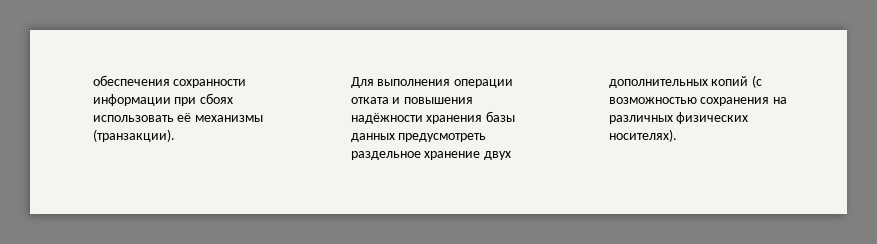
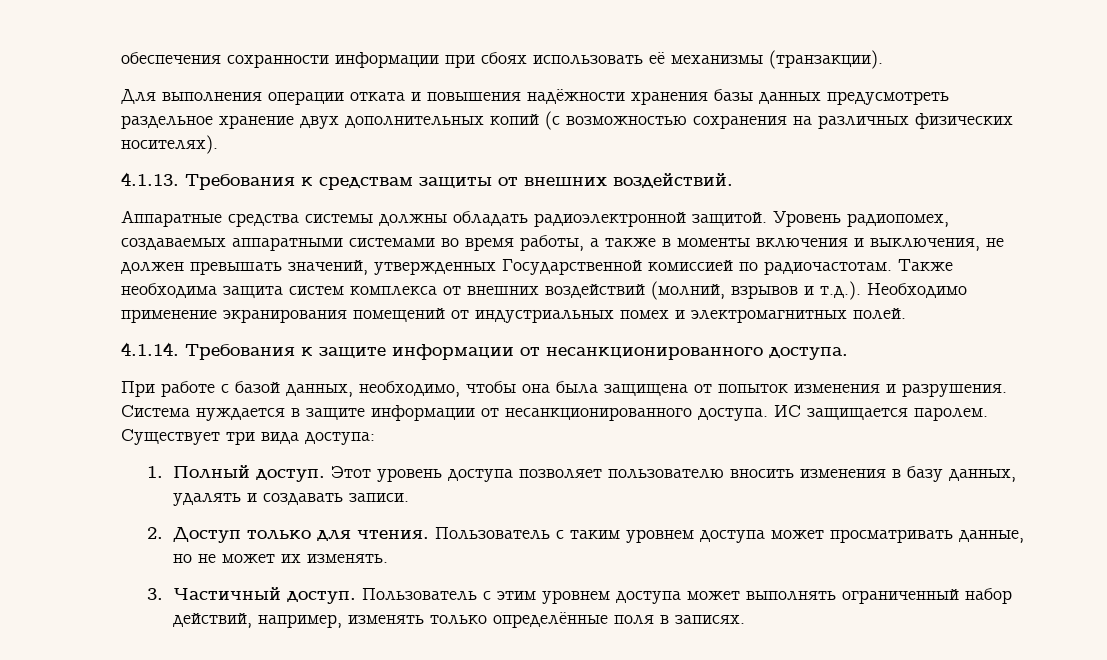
+ 4.1.13. Требования к средствам защиты от внешних воздействий.
+ Аппаратные средства системы должны обладать радиоэлектронной защитой. Уровень радиопомех, создаваемых аппаратными системами во время работы, а также в моменты включения и выключения, не должен превышать значений, утвержденных Государственной комиссией по радиочастотам. Также необходима защита систем комплекса от внешних воздействий (молний, взрывов и т.д.). Необходимо применение экранирования помещений от индустриальных помех и электромагнитных полей.
+ 4.1.14. Требования к защите информации от несанкционированного доступа.
+ При работе с базой данных, необходимо, чтобы она была защищена от попыток изменения и разрушения. Система нуждается в защите информации от несанкционированного доступа. ИС защищается паролем. Существует три вида доступа:
+ 1. Полный доступ. Этот уровень доступа позволяет пользователю вносить изменения в базу данных, удалять и создавать записи.
+ 2. Доступ только для чтения. Пользователь с таким уровнем доступа может просматривать данные, но не может их изменять.
+ 3. Частичный доступ. Пользователь с этим уровнем доступа может выполнять ограниченный набор действий, например, изменять только определённые поля в записях.

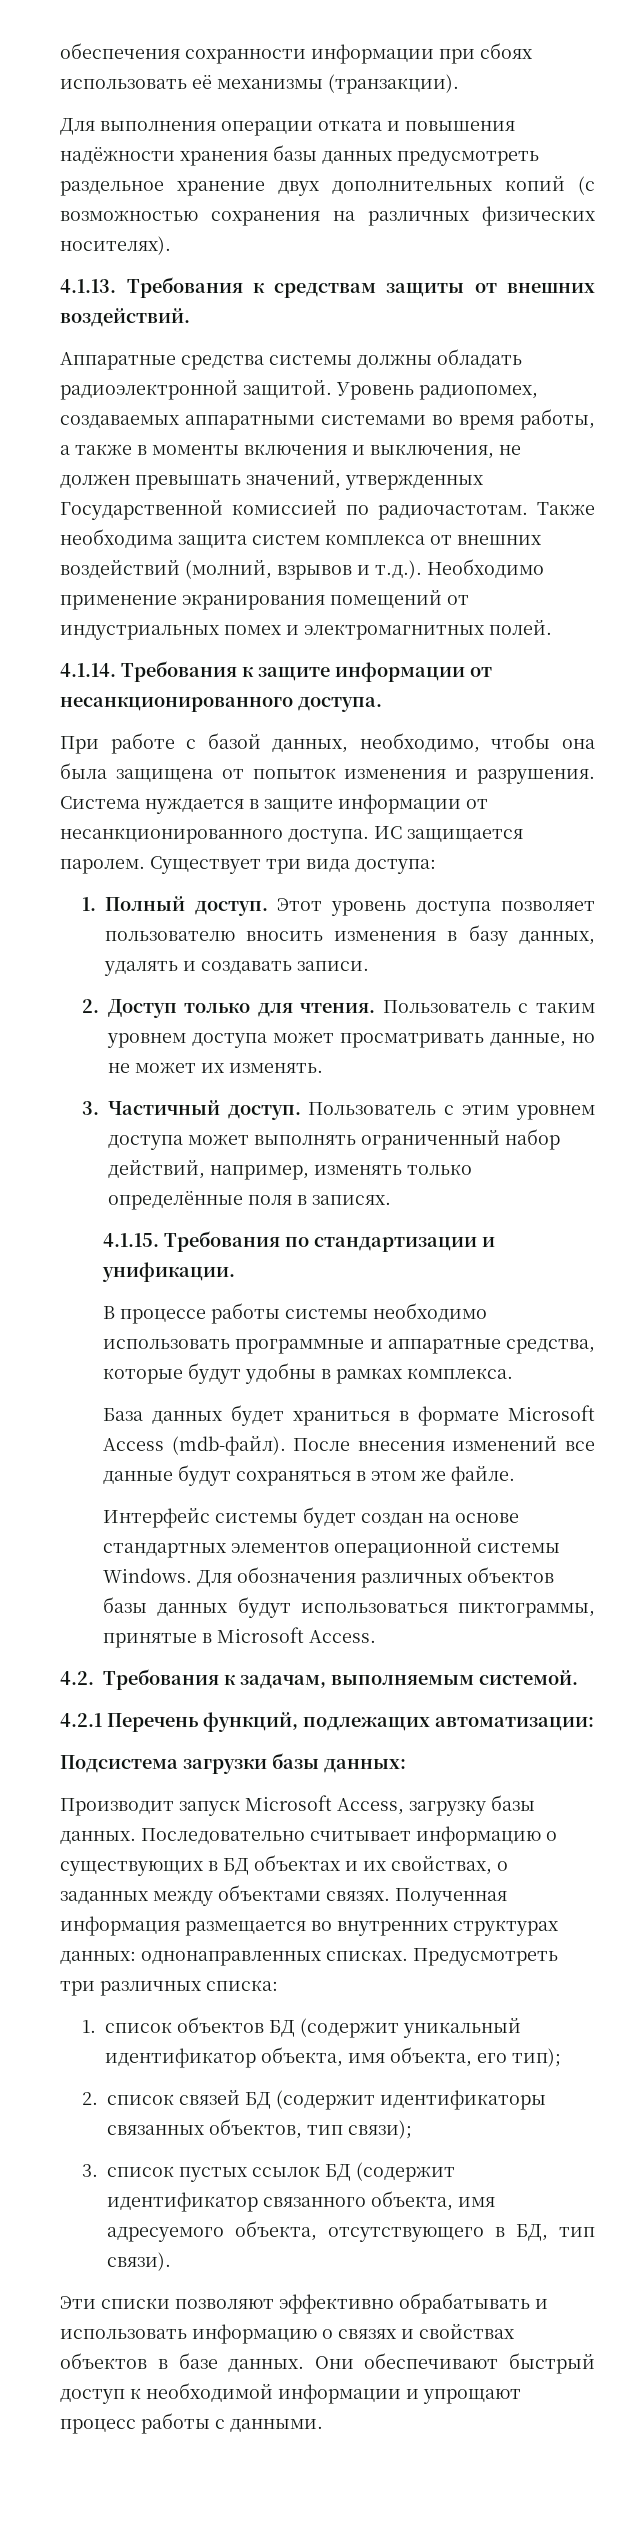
+ 4.1.15. Требования по стандартизации и унификации.
+ В процессе работы системы необходимо использовать программные и аппаратные средства, которые будут удобны в рамках комплекса.
+ База данных будет храниться в формате Microsoft Access (mdb-файл). После внесения изменений все данные будут сохраняться в этом же файле.
+ Интерфейс системы будет создан на основе стандартных элементов операционной системы Windows. Для обозначения различных объектов базы данных будут использоваться пиктограммы, принятые в Microsoft Access.
+ 4.2. Требования к задачам, выполняемым системой.
+ 4.2.1 Перечень функций, подлежащих автоматизации:
+ Подсистема загрузки базы данных:
+ Производит запуск Microsoft Access, загрузку базы данных. Последовательно считывает информацию о существующих в БД объектах и их свойствах, о заданных между объектами связях. Полученная информация размещается во внутренних структурах данных: однонаправленных списках. Предусмотреть три различных списка:
+ 1. список объектов БД (содержит уникальный идентификатор объекта, имя объекта, его тип);
+ 2. список связей БД (содержит идентификаторы связанных объектов, тип связи);
+ 3. список пустых ссылок БД (содержит идентификатор связанного объекта, имя адресуемого объекта, отсутствующего в БД, тип связи).
+ Эти списки позволяют эффективно обрабатывать и использовать информацию о связях и свойствах объектов в базе данных. Они обеспечивают быстрый доступ к необходимой информации и упрощают процесс работы с данными.

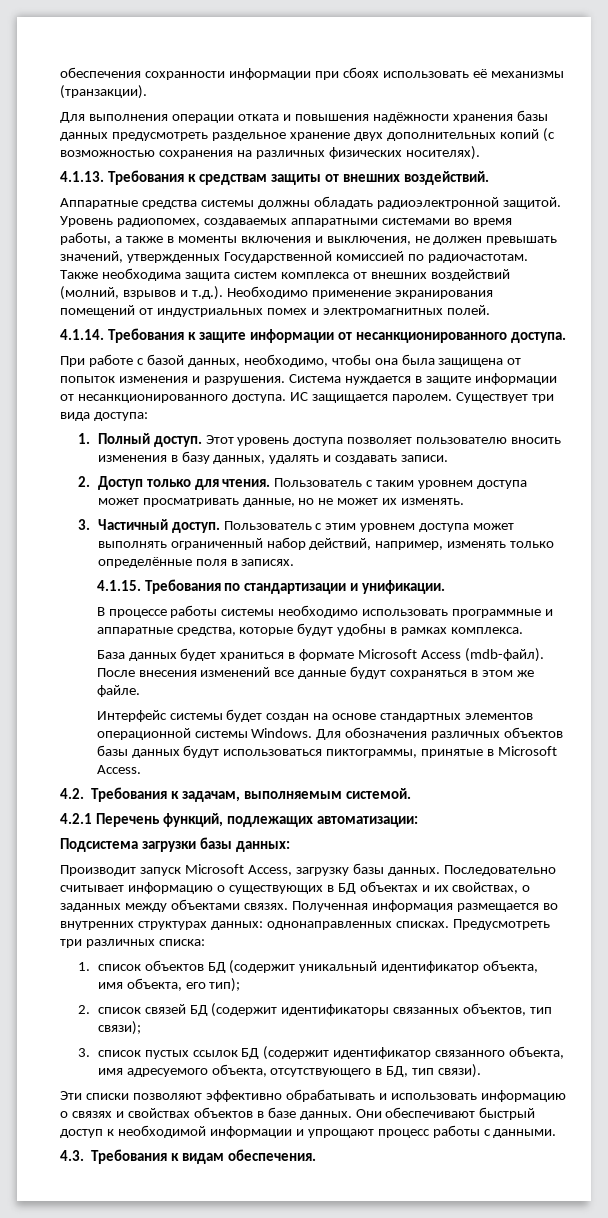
+ 4.3. Требования к видам обеспечения.

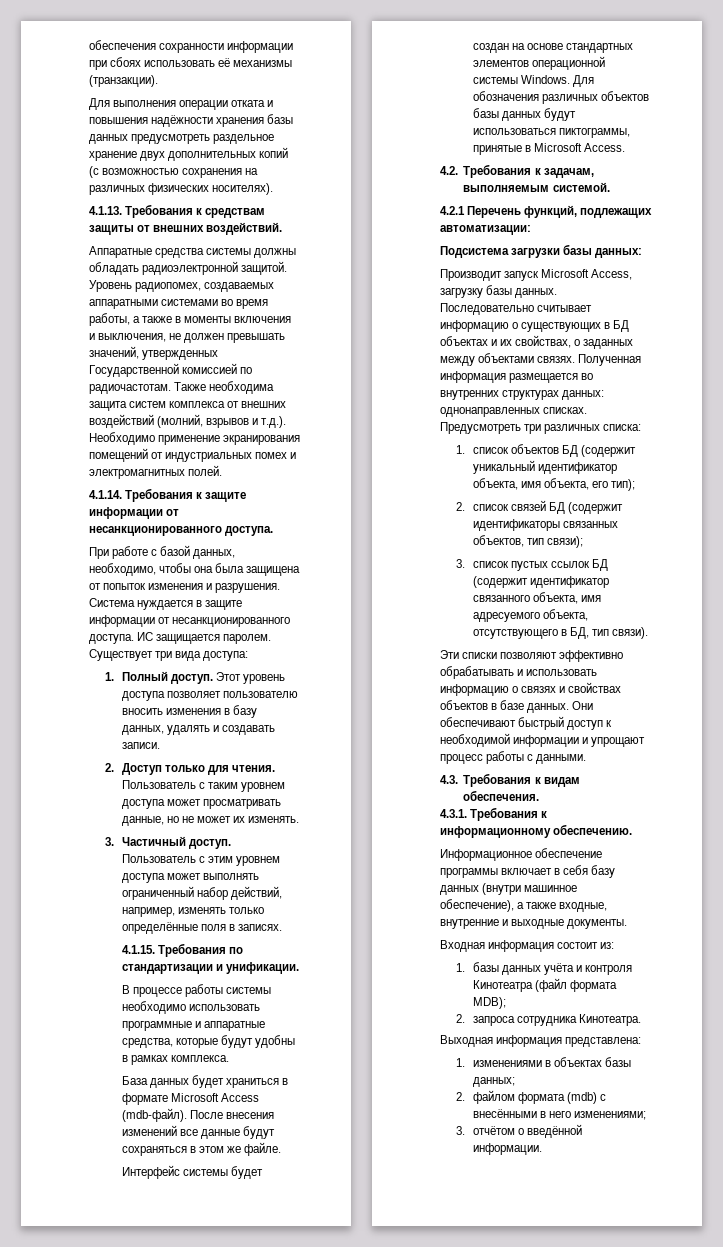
+ 4.3.1. Требования к информационному обеспечению.
+ Информационное обеспечение программы включает в себя базу данных (внутри машинное обеспечение), а также входные, внутренние и выходные документы.
+ Входная информация состоит из:
+ 1. базы данных учёта и контроля Кинотеатра (файл формата MDB);
+ 2. запроса сотрудника Кинотеатра.
+ Выходная информация представлена:
+ 1. изменениями в объектах базы данных;
+ 2. файлом формата (mdb) с внесёнными в него изменениями;
+ 3. отчётом о введённой информации.

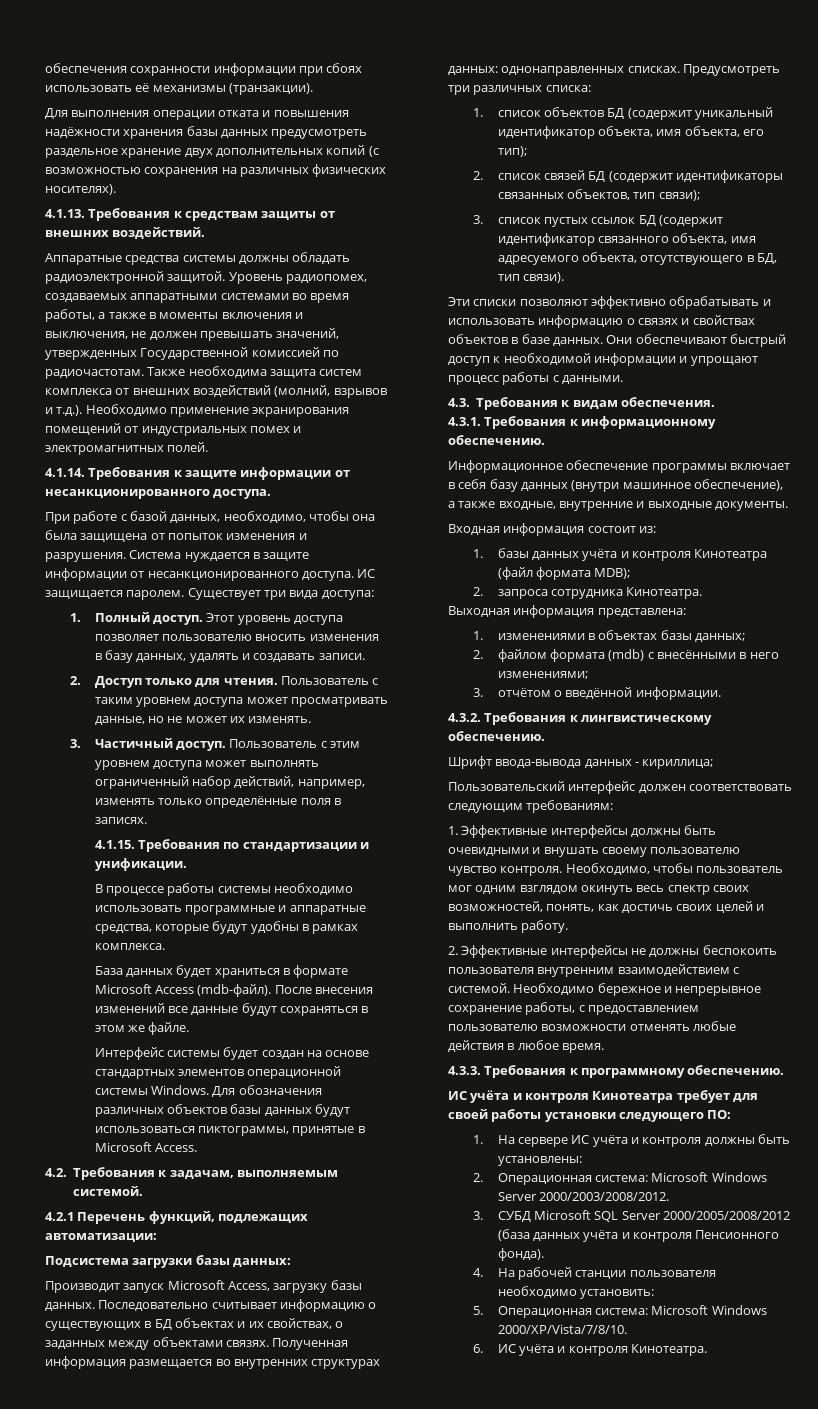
+ 4.3.2. Требования к лингвистическому обеспечению.
+ Шрифт ввода-вывода данных - кириллица;
+ Пользовательский интерфейс должен соответствовать следующим требованиям:
+ 1. Эффективные интерфейсы должны быть очевидными и внушать своему пользователю чувство контроля. Необходимо, чтобы пользователь мог одним взглядом окинуть весь спектр своих возможностей, понять, как достичь своих целей и выполнить работу.
+ 2. Эффективные интерфейсы не должны беспокоить пользователя внутренним взаимодействием с системой. Необходимо бережное и непрерывное сохранение работы, с предоставлением пользователю возможности отменять любые действия в любое время.
+ 4.3.3. Требования к программному обеспечению.
+ ИС учёта и контроля Кинотеатра требует для своей работы установки следующего ПО:
+ 1. На сервере ИС учёта и контроля должны быть установлены:
+ 2. Операционная система: Microsoft Windows Server 2000/2003/2008/2012.
+ 3. СУБД Microsoft SQL Server 2000/2005/2008/2012 (база данных учёта и контроля Пенсионного фонда).
+ 4. На рабочей станции пользователя необходимо установить:
+ 5. Операционная система: Microsoft Windows 2000/XP/Vista/7/8/10.
+ 6. ИС учёта и контроля Кинотеатра.

